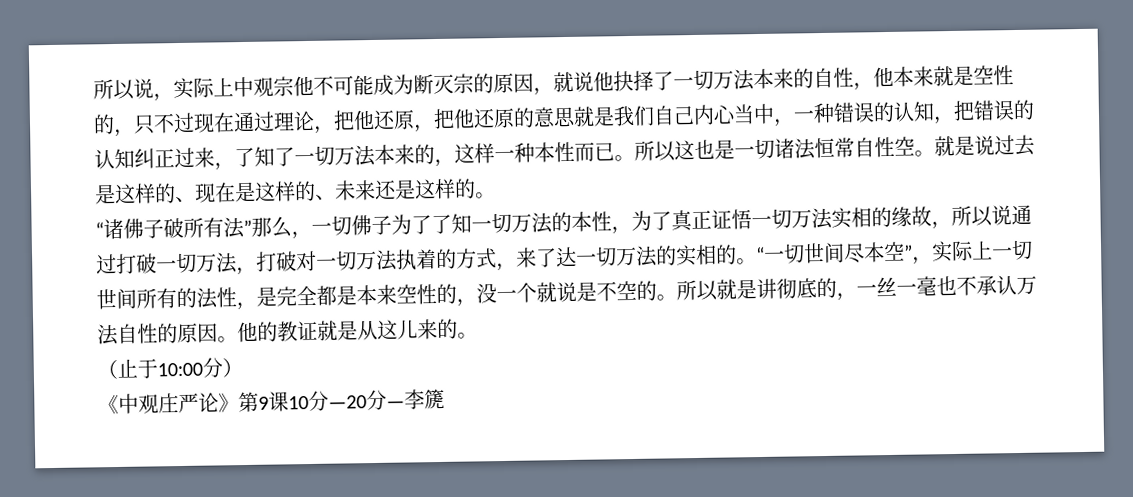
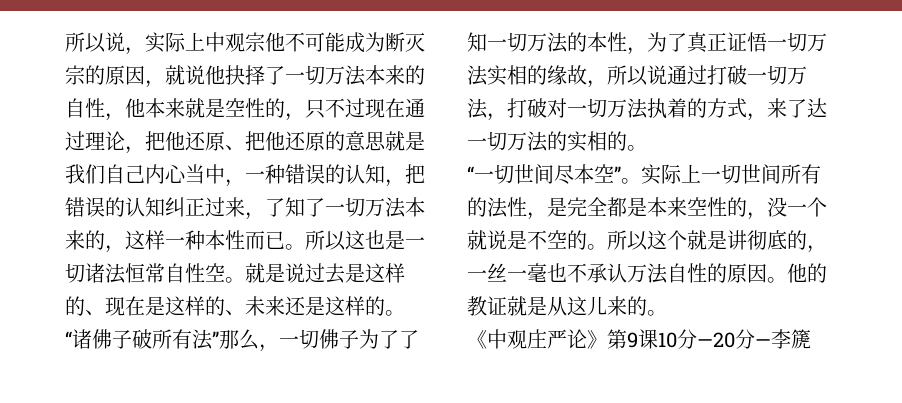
- 所以说，实际上中观宗他不可能成为断灭宗的原因，就说他抉择了一切万法本来的自性，他本来就是空性的，只不过现在通过理论，把他还原，把他还原的意思就是我们自己内心当中，一种错误的认知，把错误的认知纠正过来，了知了一切万法本来的，这样一种本性而已。
+ 所以说，实际上中观宗他不可能成为断灭宗的原因，就说他抉择了一切万法本来的自性，他本来就是空性的，只不过现在通过理论，把他还原、把他还原的意思就是我们自己内心当中，一种错误的认知，把错误的认知纠正过来，了知了一切万法本来的，这样一种本性而已。
- “诸佛子破所有法”那么，一切佛子为了了知一切万法的本性，为了真正证悟一切万法实相的缘故，所以说通过打破一切万法，打破对一切万法执着的方式，来了达一切万法的实相的。“一切世间尽本空”，实际上一切世间所有的法性，是完全都是本来空性的，没一个就说是不空的。
+ “诸佛子破所有法”那么，一切佛子为了了知一切万法的本性，为了真正证悟一切万法实相的缘故，所以说通过打破一切万法，打破对一切万法执着的方式，来了达一切万法的实相的。
+ “一切世间尽本空”。实际上一切世间所有的法性，是完全都是本来空性的，没一个就说是不空的。
- 所以就是讲彻底的，一丝一毫也不承认万法自性的原因。
+ 所以这个就是讲彻底的，一丝一毫也不承认万法自性的原因。
- （止于10:00分）

